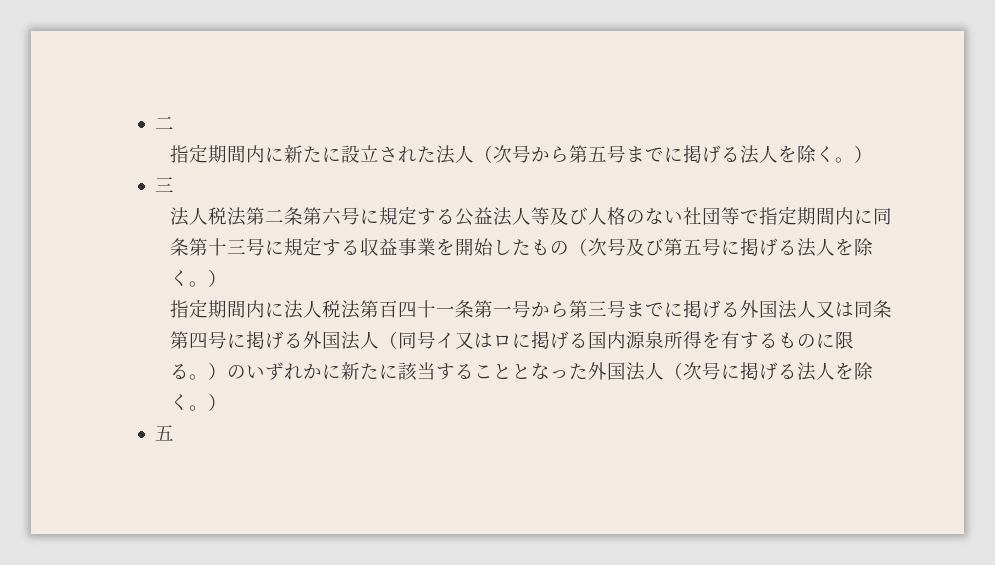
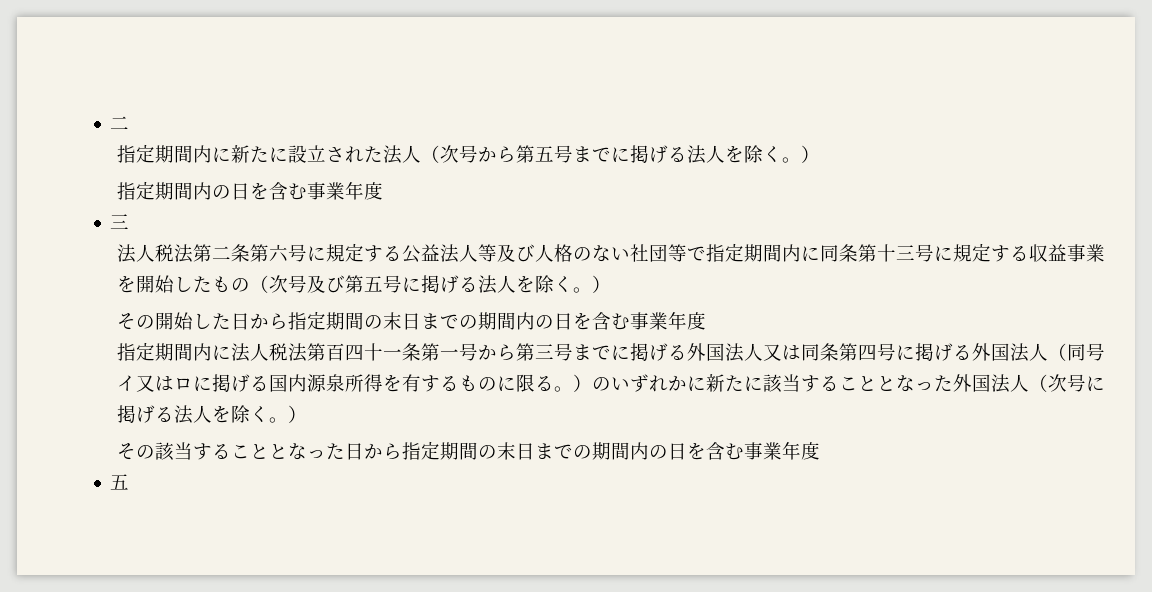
+ 指定期間内の日を含む事業年度
+ その開始した日から指定期間の末日までの期間内の日を含む事業年度
+ その該当することとなった日から指定期間の末日までの期間内の日を含む事業年度

